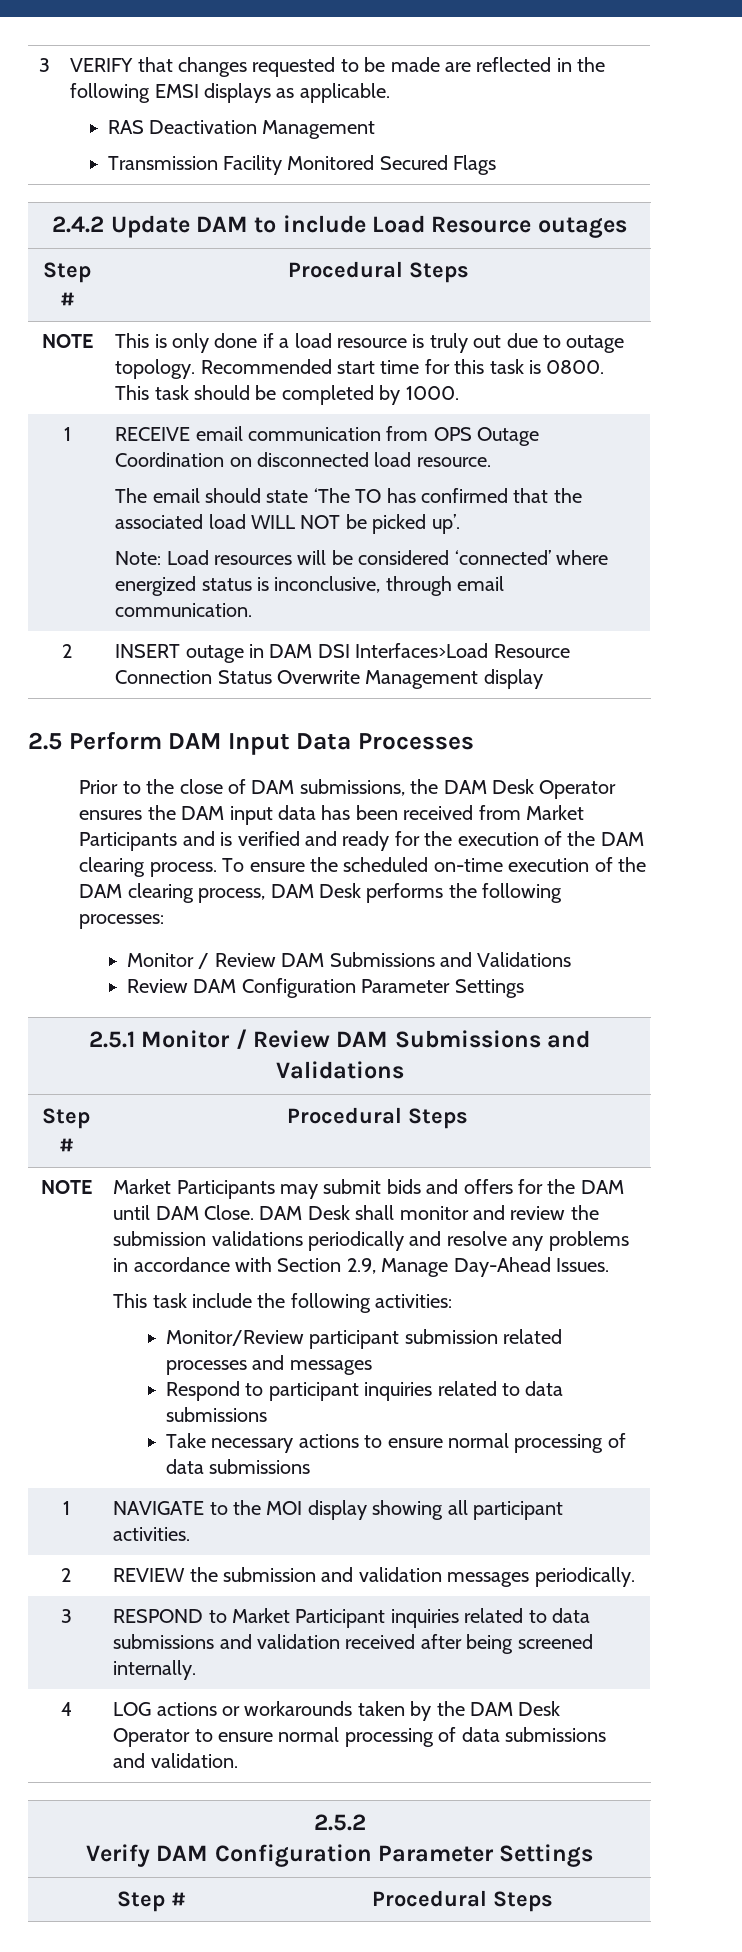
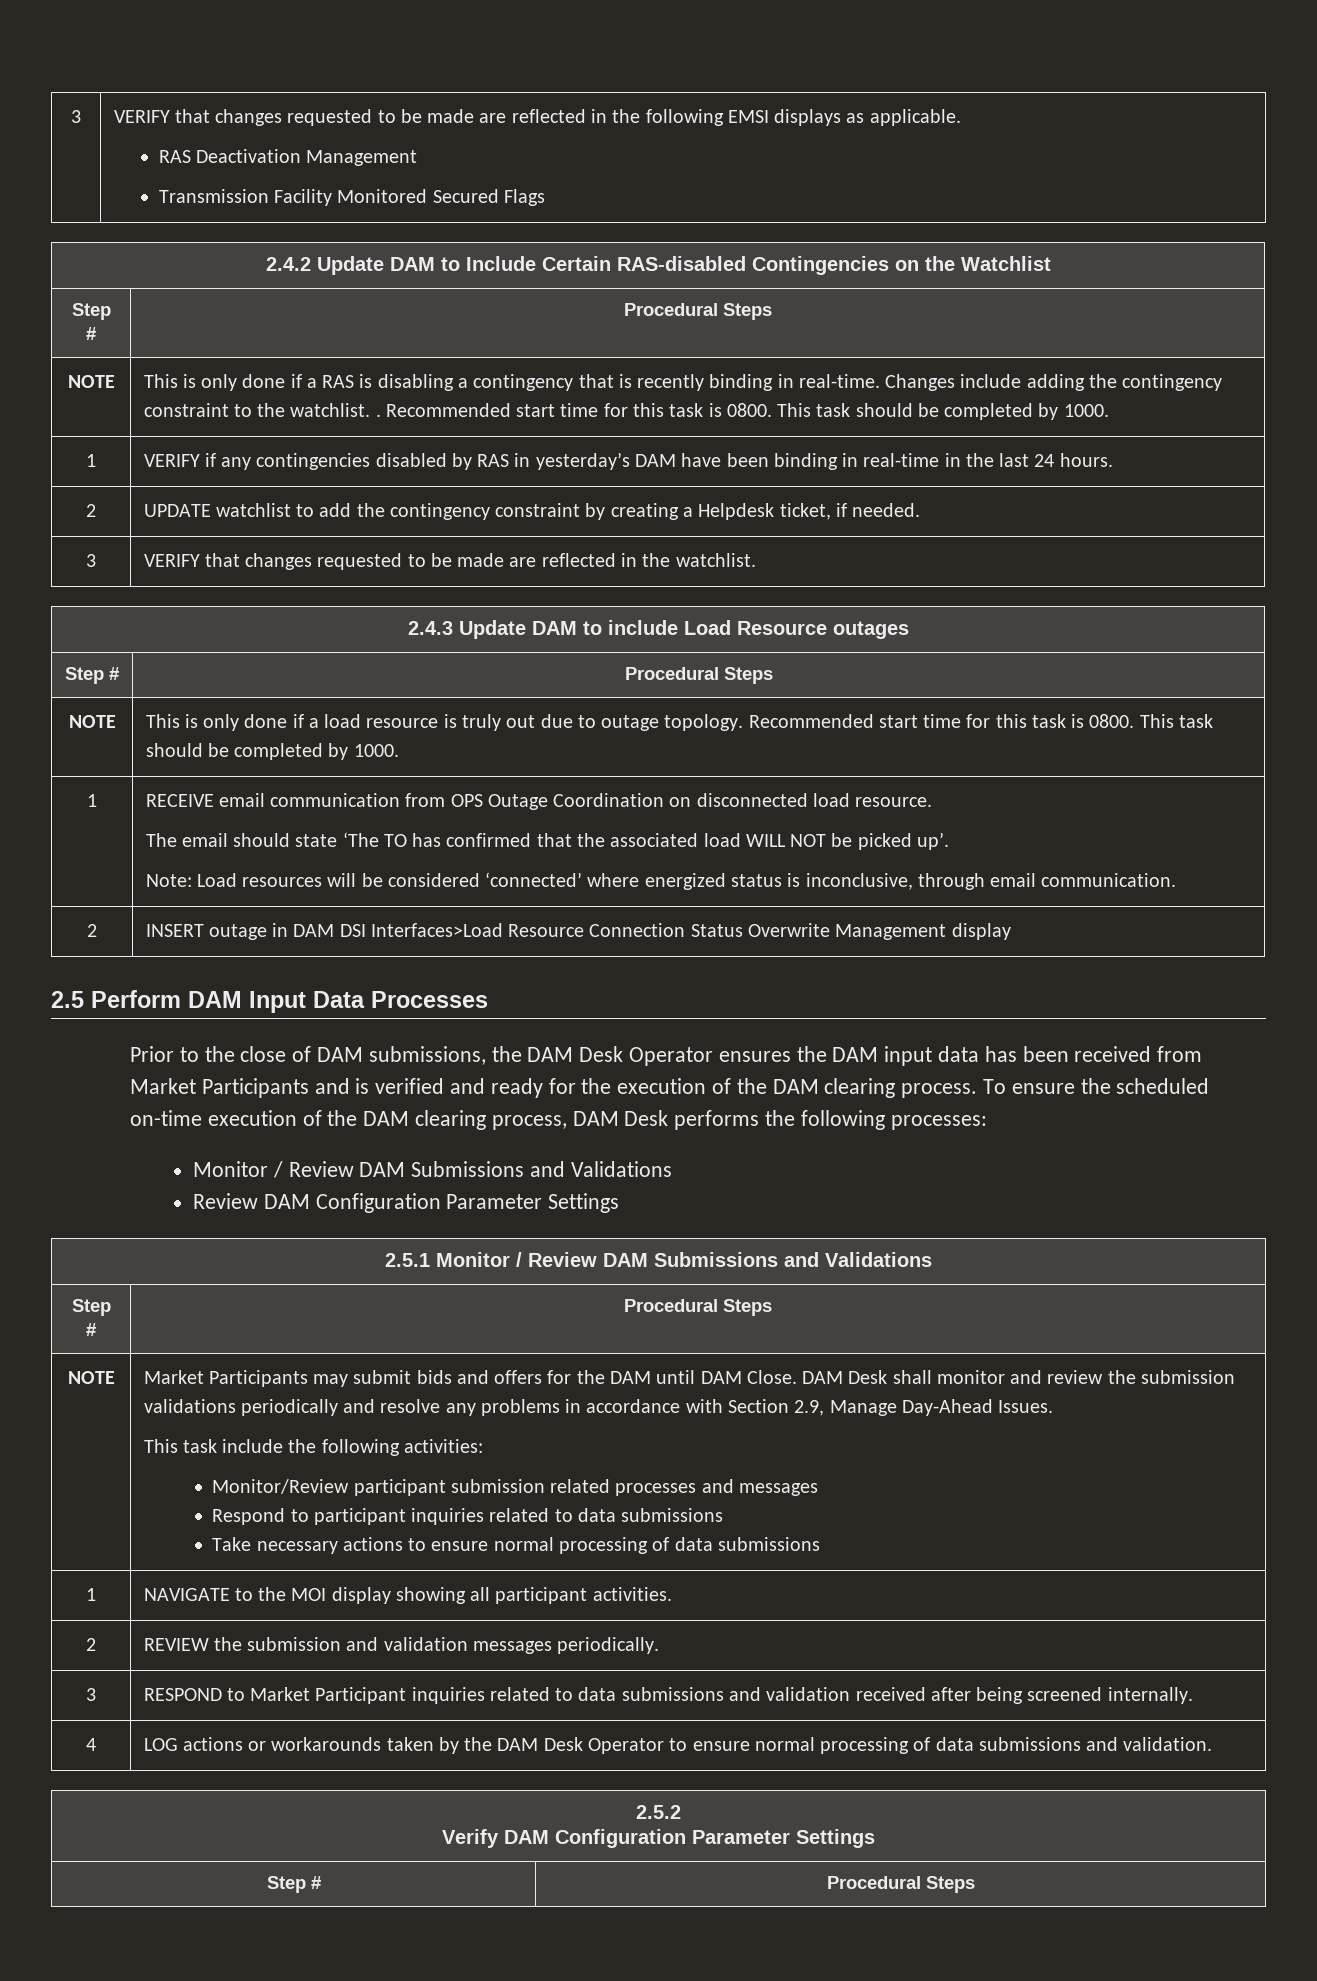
- 2.4.2 Update DAM to include Load Resource outages
+ 2.4.2 Update DAM to Include Certain RAS-disabled Contingencies on the Watchlist
+ Step # | Procedural Steps
+ NOTE | This is only done if a RAS is disabling a contingency that is recently binding in real-time. Changes include adding the contingency constraint to the watchlist. . Recommended start time for this task is 0800. This task should be completed by 1000.
+ 1 | VERIFY if any contingencies disabled by RAS in yesterday’s DAM have been binding in real-time in the last 24 hours.
+ 2 | UPDATE watchlist to add the contingency constraint by creating a Helpdesk ticket, if needed.
+ 3 | VERIFY that changes requested to be made are reflected in the watchlist.
+ 2.4.3 Update DAM to include Load Resource outages

